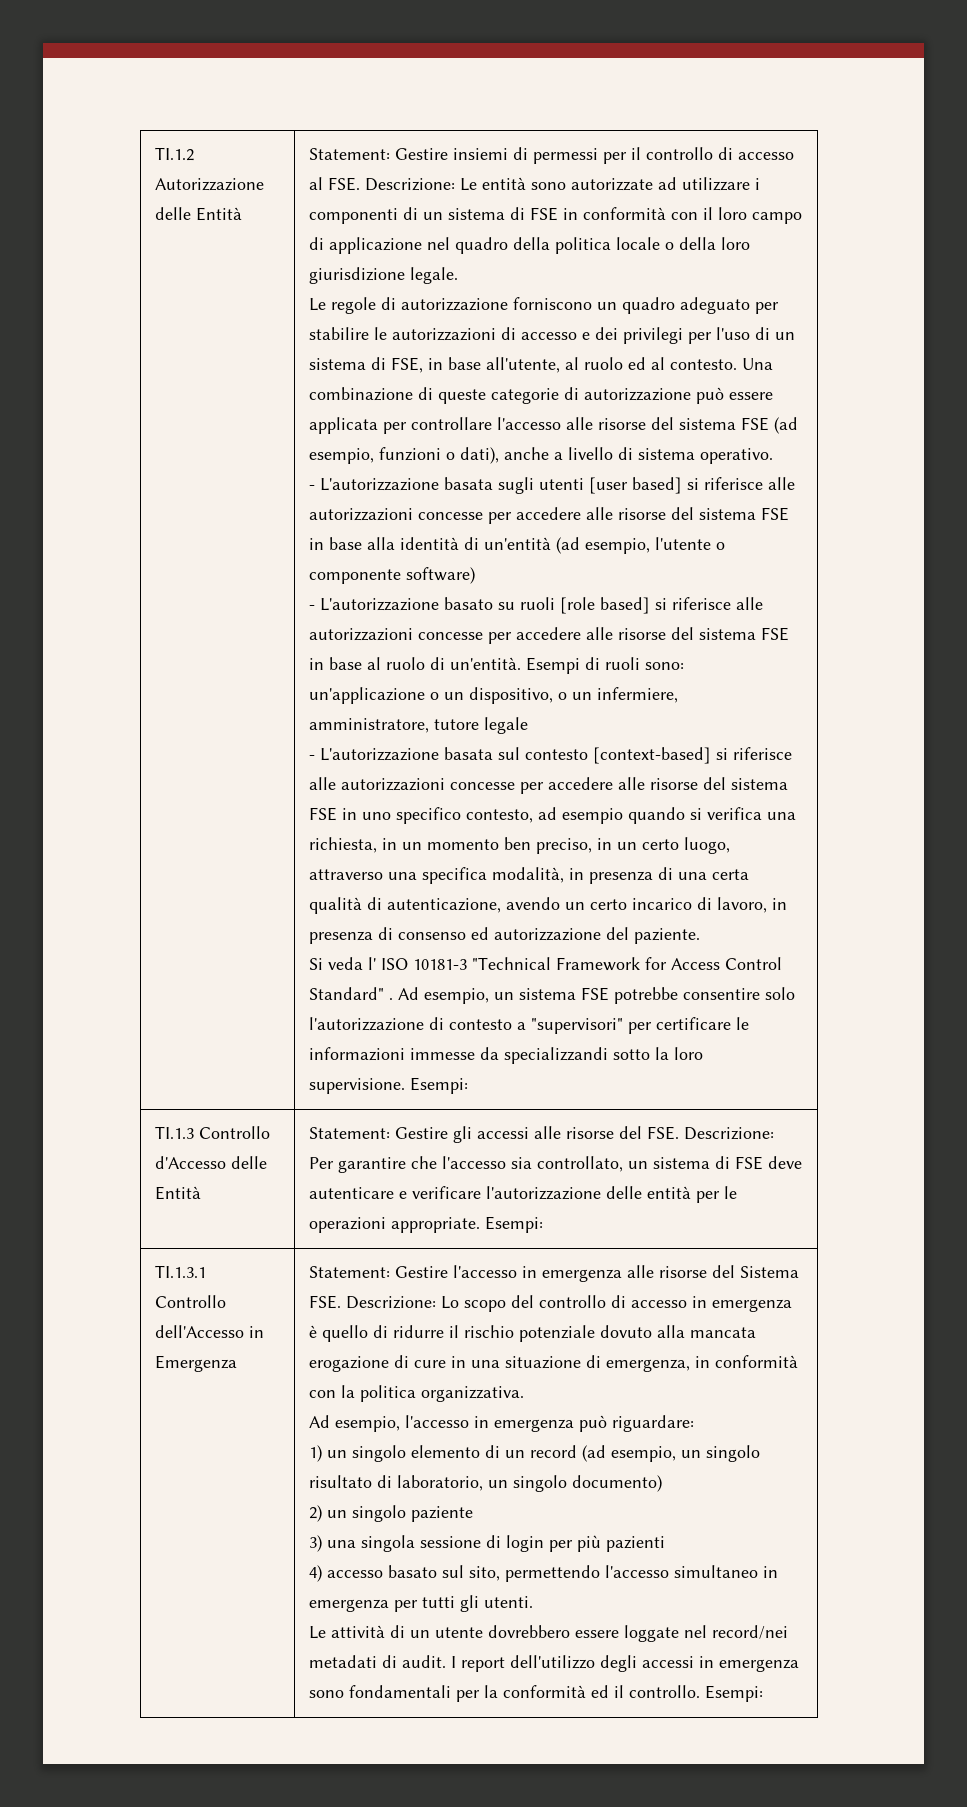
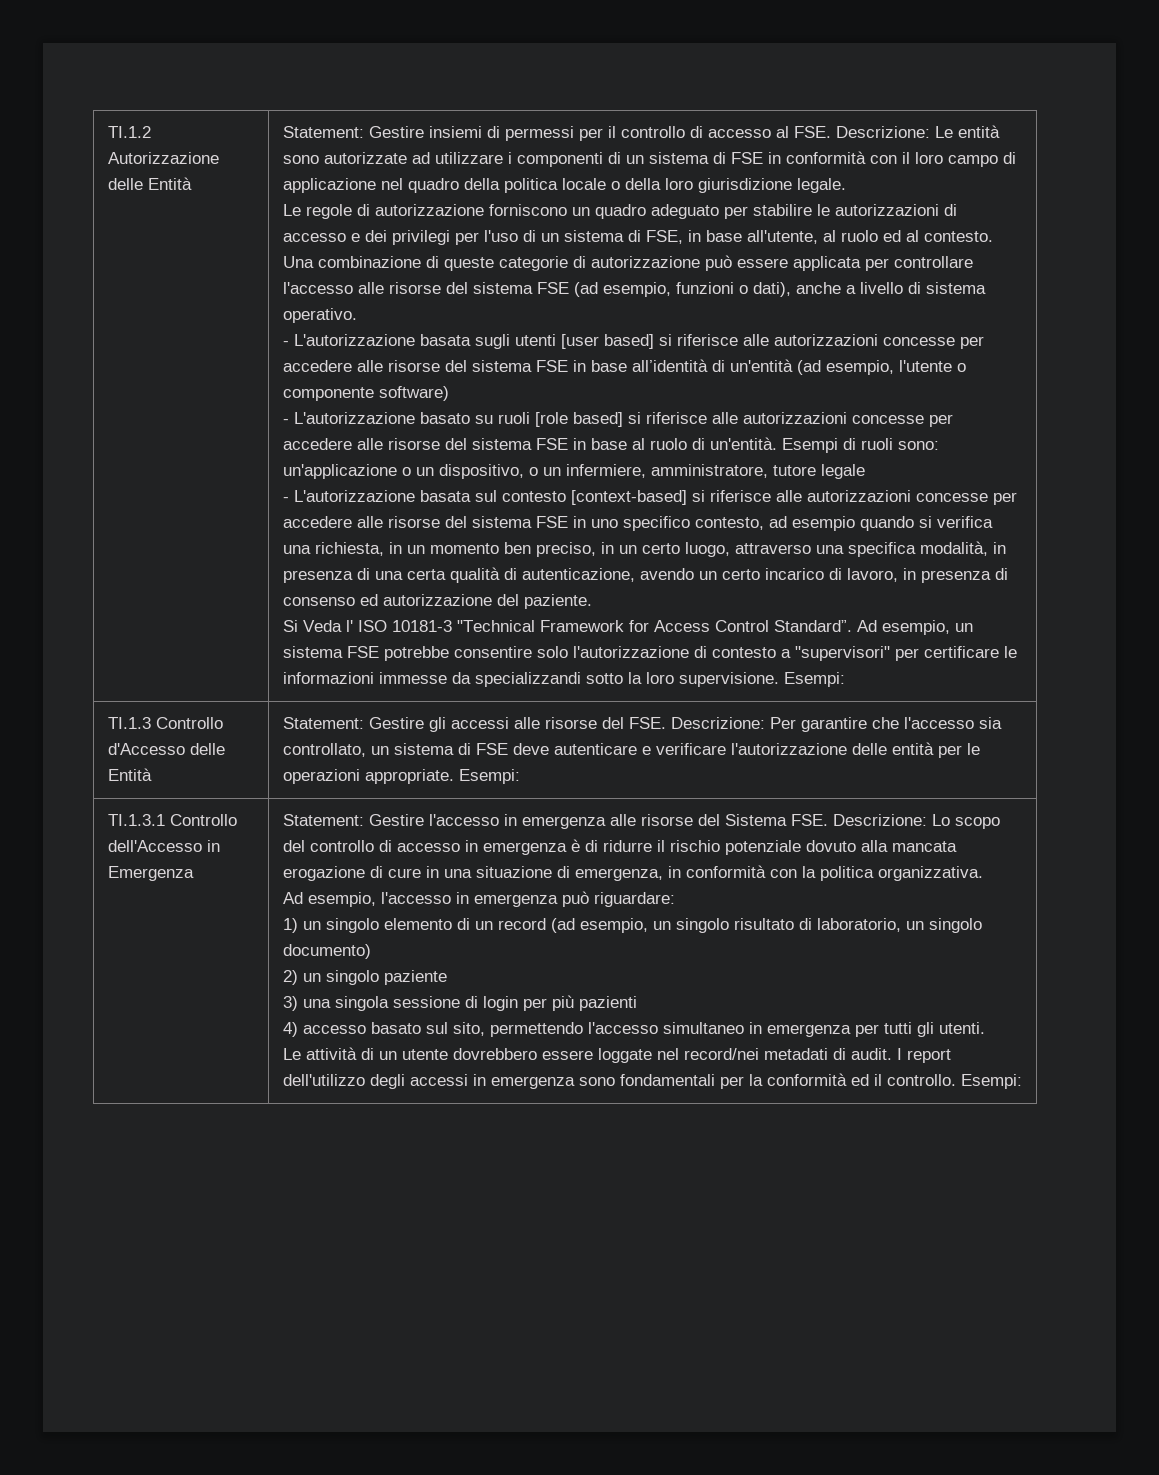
- - L'autorizzazione basata sugli utenti [user based] si riferisce alle autorizzazioni concesse per accedere alle risorse del sistema FSE in base alla identità di un'entità (ad esempio, l'utente o componente software)
+ - L'autorizzazione basata sugli utenti [user based] si riferisce alle autorizzazioni concesse per accedere alle risorse del sistema FSE in base all’identità di un'entità (ad esempio, l'utente o componente software)
- Si veda l' ISO 10181-3 "Technical Framework for Access Control Standard" .
+ Si Veda l' ISO 10181-3 "Technical Framework for Access Control Standard”.
- Statement: Gestire l'accesso in emergenza alle risorse del Sistema FSE. Descrizione: Lo scopo del controllo di accesso in emergenza è quello di ridurre il rischio potenziale dovuto alla mancata erogazione di cure in una situazione di emergenza, in conformità con la politica organizzativa.
+ Statement: Gestire l'accesso in emergenza alle risorse del Sistema FSE. Descrizione: Lo scopo del controllo di accesso in emergenza è di ridurre il rischio potenziale dovuto alla mancata erogazione di cure in una situazione di emergenza, in conformità con la politica organizzativa.

